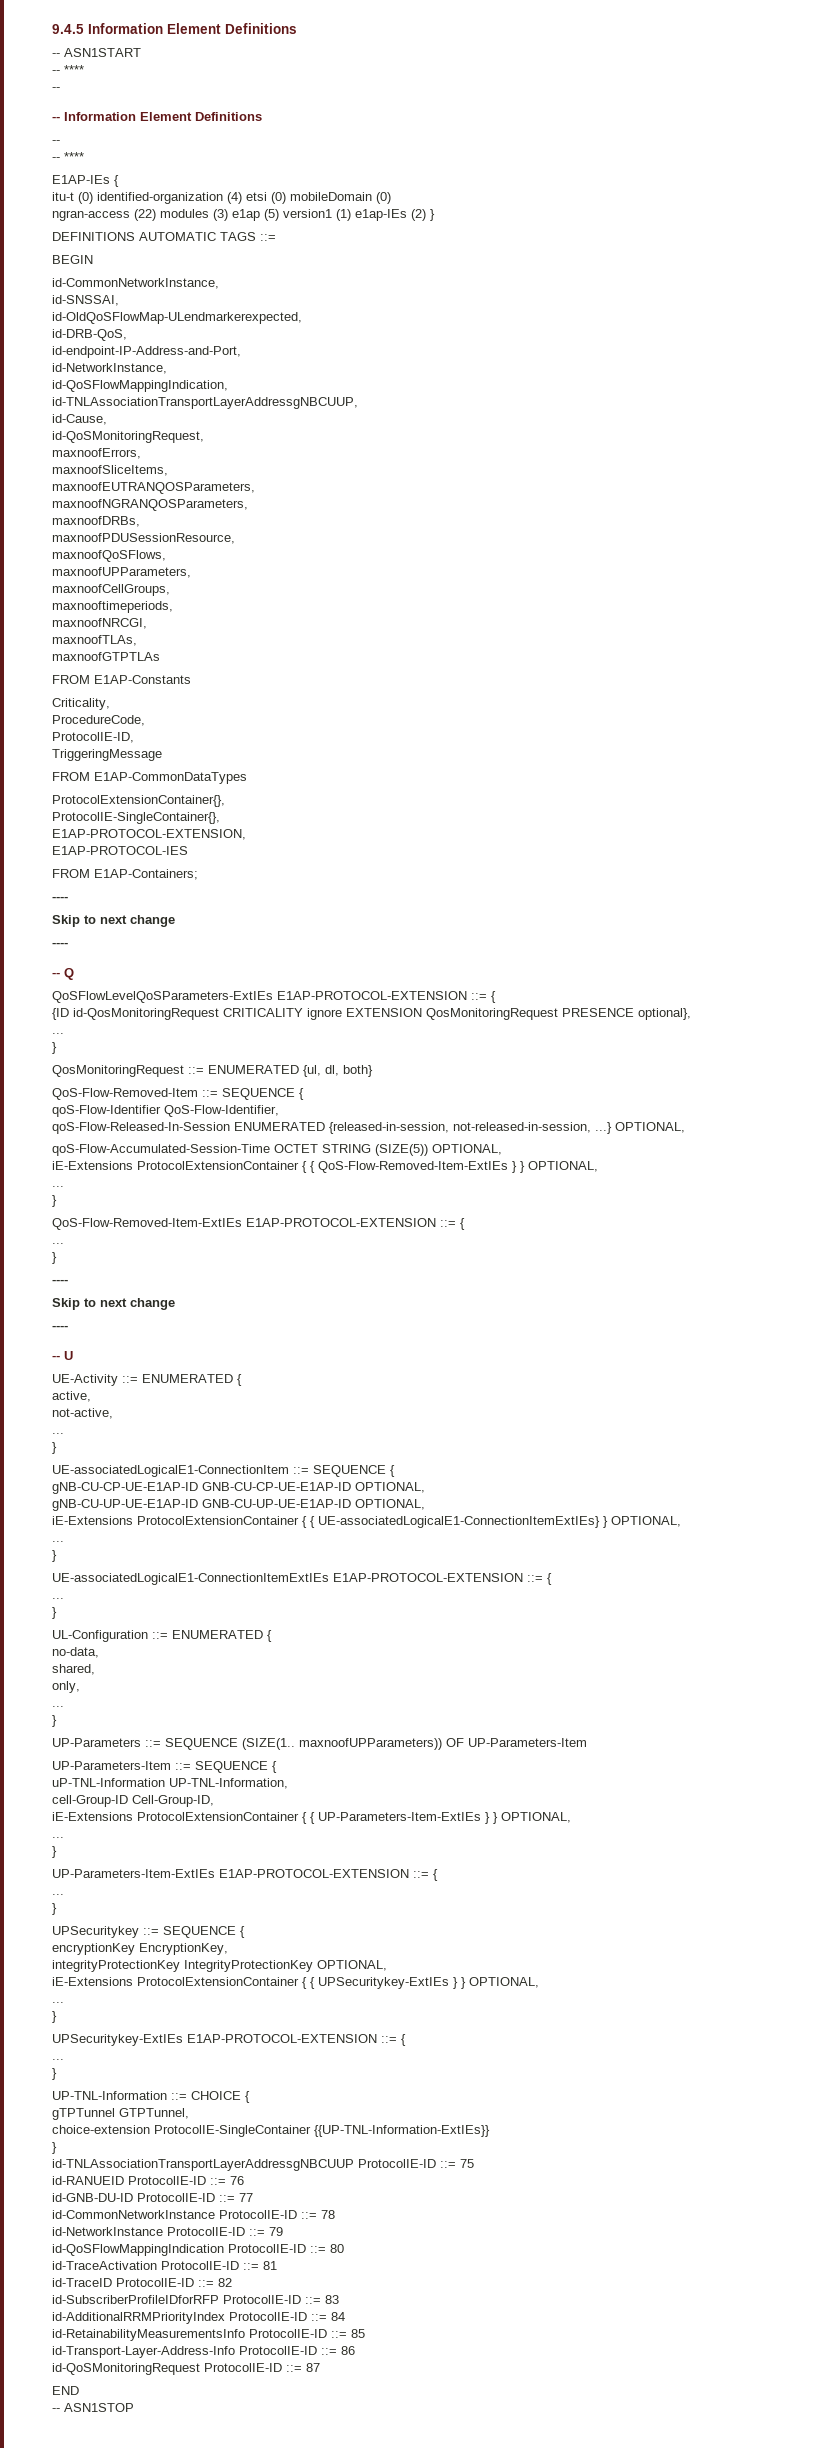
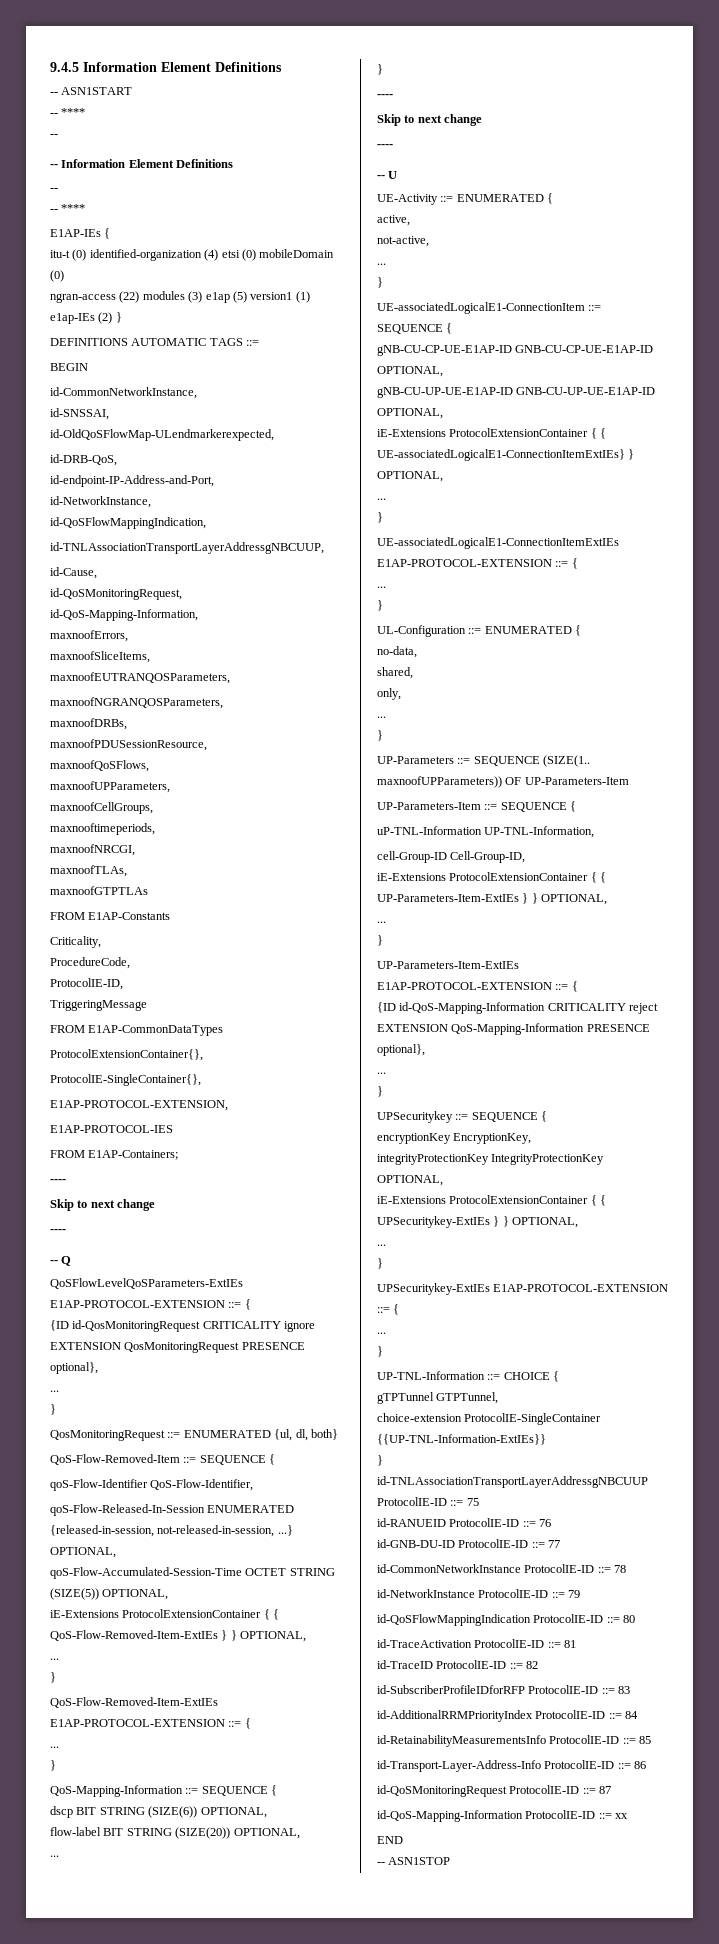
+ id-QoS-Mapping-Information,
+ QoS-Mapping-Information ::= SEQUENCE {
+ dscp BIT STRING (SIZE(6)) OPTIONAL,
+ flow-label BIT STRING (SIZE(20)) OPTIONAL,
+ ...
+ }
+ {ID id-QoS-Mapping-Information CRITICALITY reject EXTENSION QoS-Mapping-Information PRESENCE optional},
+ id-QoS-Mapping-Information ProtocolIE-ID ::= xx

